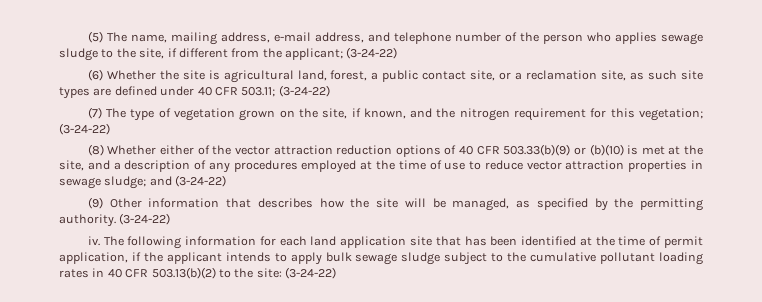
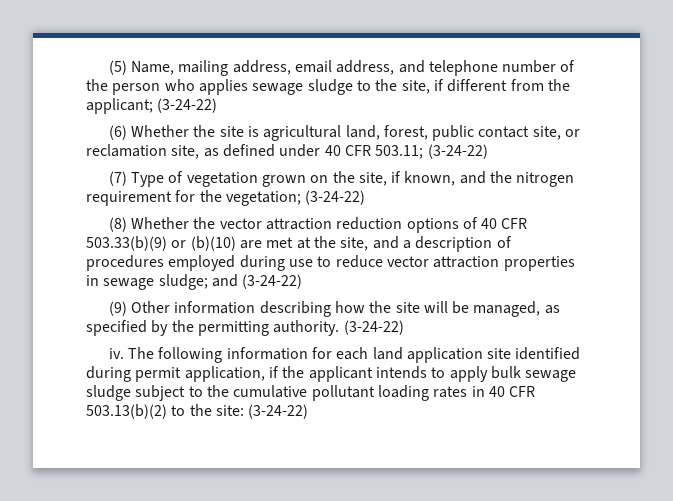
- (5) The name, mailing address, e-mail address, and telephone number of the person who applies sewage sludge to the site, if different from the applicant; (3-24-22)
+ (5) Name, mailing address, email address, and telephone number of the person who applies sewage sludge to the site, if different from the applicant; (3-24-22)
- (6) Whether the site is agricultural land, forest, a public contact site, or a reclamation site, as such site types are defined under 40 CFR 503.11; (3-24-22)
+ (6) Whether the site is agricultural land, forest, public contact site, or reclamation site, as defined under 40 CFR 503.11; (3-24-22)
- (7) The type of vegetation grown on the site, if known, and the nitrogen requirement for this vegetation; (3-24-22)
+ (7) Type of vegetation grown on the site, if known, and the nitrogen requirement for the vegetation; (3-24-22)
- (8) Whether either of the vector attraction reduction options of 40 CFR 503.33(b)(9) or (b)(10) is met at the site, and a description of any procedures employed at the time of use to reduce vector attraction properties in sewage sludge; and (3-24-22)
+ (8) Whether the vector attraction reduction options of 40 CFR 503.33(b)(9) or (b)(10) are met at the site, and a description of procedures employed during use to reduce vector attraction properties in sewage sludge; and (3-24-22)
- (9) Other information that describes how the site will be managed, as specified by the permitting authority.
+ (9) Other information describing how the site will be managed, as specified by the permitting authority.
- The following information for each land application site that has been identified at the time of permit application, if the applicant intends to apply bulk sewage sludge subject to the cumulative pollutant loading rates in 40 CFR 503.13(b)(2) to the site: (3-24-22)
+ The following information for each land application site identified during permit application, if the applicant intends to apply bulk sewage sludge subject to the cumulative pollutant loading rates in 40 CFR 503.13(b)(2) to the site: (3-24-22)

